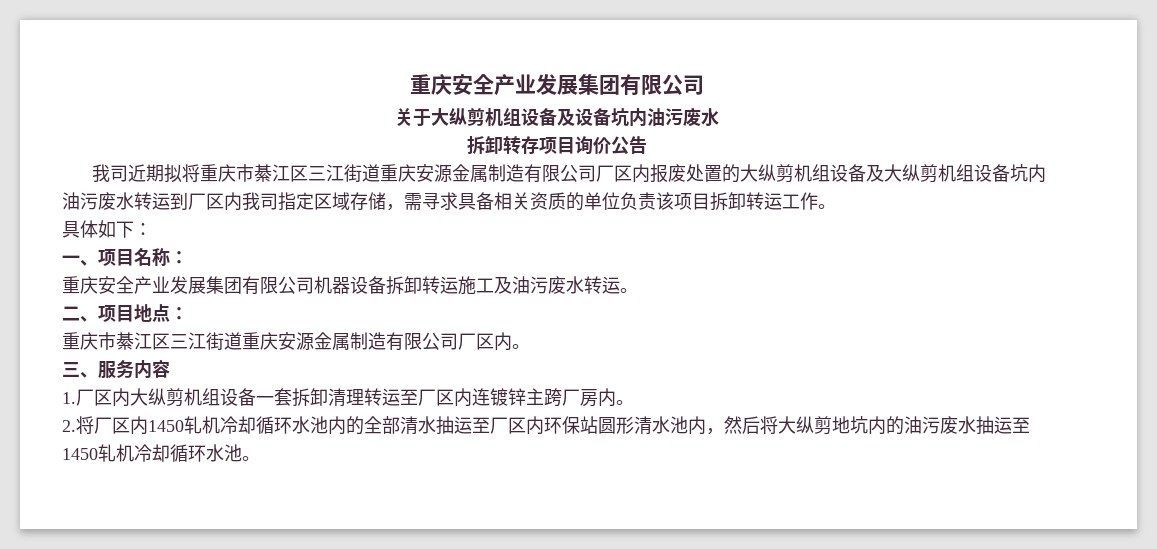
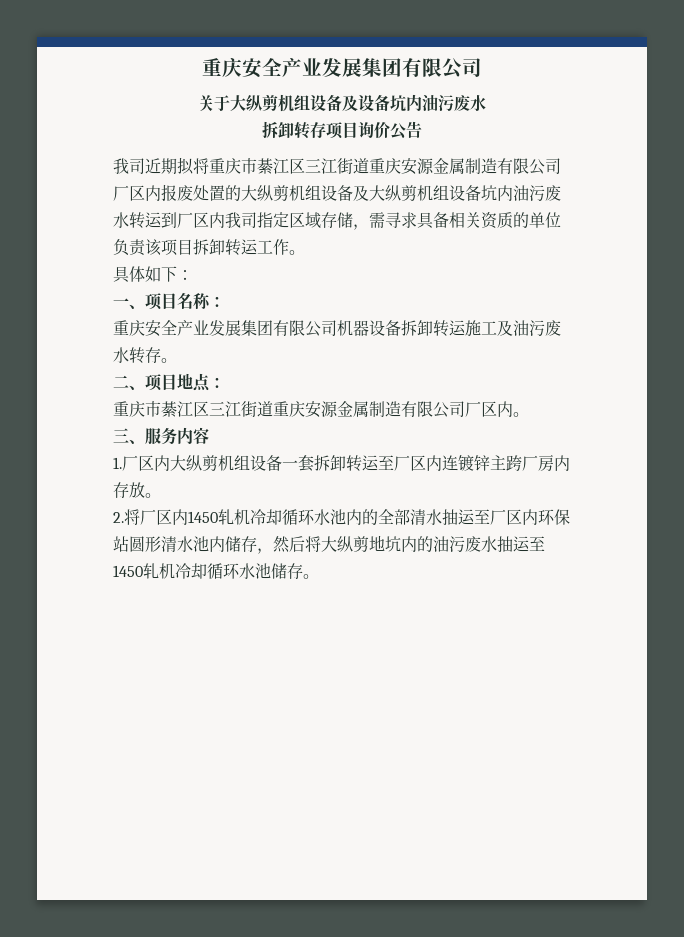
- 重庆安全产业发展集团有限公司机器设备拆卸转运施工及油污废水转运。
+ 重庆安全产业发展集团有限公司机器设备拆卸转运施工及油污废水转存。
- 1.厂区内大纵剪机组设备一套拆卸清理转运至厂区内连镀锌主跨厂房内。
+ 1.厂区内大纵剪机组设备一套拆卸转运至厂区内连镀锌主跨厂房内存放。
- 2.将厂区内1450轧机冷却循环水池内的全部清水抽运至厂区内环保站圆形清水池内，然后将大纵剪地坑内的油污废水抽运至1450轧机冷却循环水池。
+ 2.将厂区内1450轧机冷却循环水池内的全部清水抽运至厂区内环保站圆形清水池内储存，然后将大纵剪地坑内的油污废水抽运至1450轧机冷却循环水池储存。

